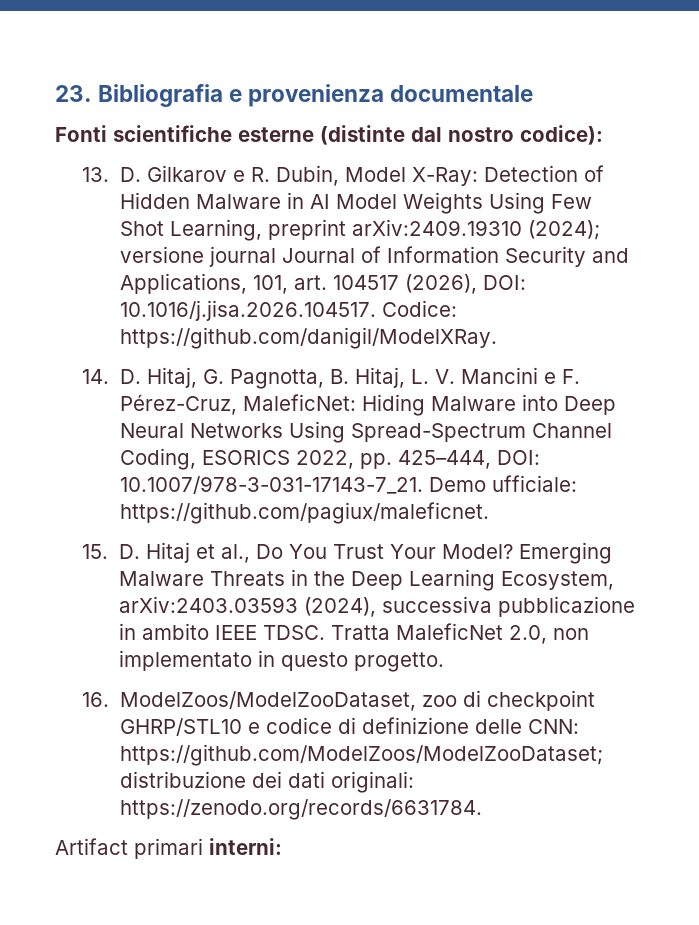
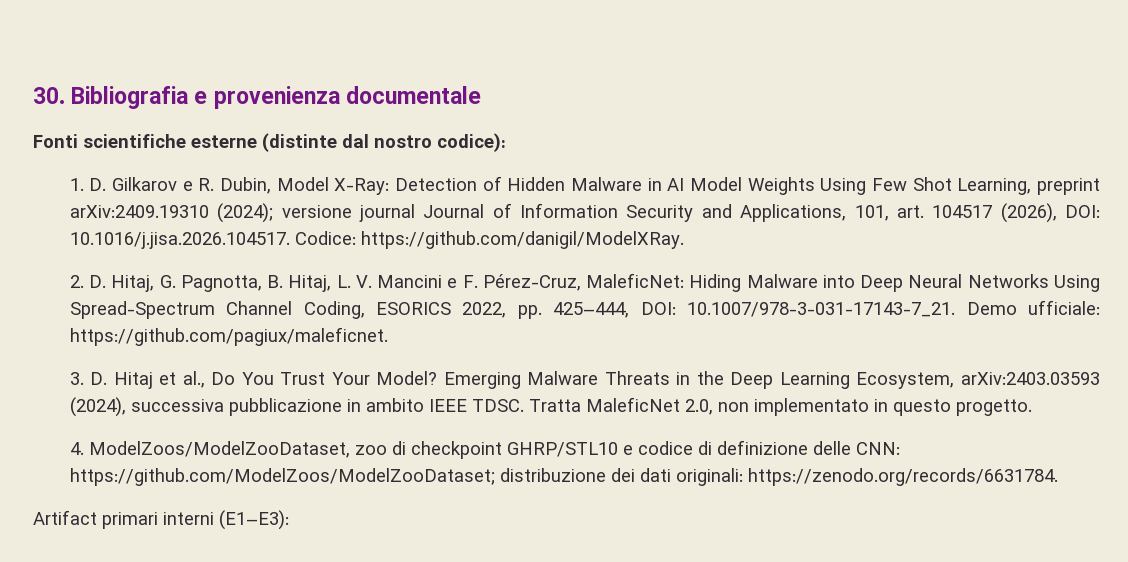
- 23. Bibliografia e provenienza documentale
+ 30. Bibliografia e provenienza documentale
- 13. D. Gilkarov e R. Dubin, Model X-Ray: Detection of Hidden Malware in AI Model Weights Using Few Shot Learning, preprint arXiv:2409.19310 (2024); versione journal Journal of Information Security and Applications, 101, art. 104517 (2026), DOI: 10.1016/j.jisa.2026.104517. Codice: https://github.com/danigil/ModelXRay.
+ 1. D. Gilkarov e R. Dubin, Model X-Ray: Detection of Hidden Malware in AI Model Weights Using Few Shot Learning, preprint arXiv:2409.19310 (2024); versione journal Journal of Information Security and Applications, 101, art. 104517 (2026), DOI: 10.1016/j.jisa.2026.104517. Codice: https://github.com/danigil/ModelXRay.
- 14. D. Hitaj, G. Pagnotta, B. Hitaj, L. V. Mancini e F. Pérez-Cruz, MaleficNet: Hiding Malware into Deep Neural Networks Using Spread-Spectrum Channel Coding, ESORICS 2022, pp. 425–444, DOI: 10.1007/978-3-031-17143-7_21. Demo ufficiale: https://github.com/pagiux/maleficnet.
+ 2. D. Hitaj, G. Pagnotta, B. Hitaj, L. V. Mancini e F. Pérez-Cruz, MaleficNet: Hiding Malware into Deep Neural Networks Using Spread-Spectrum Channel Coding, ESORICS 2022, pp. 425–444, DOI: 10.1007/978-3-031-17143-7_21. Demo ufficiale: https://github.com/pagiux/maleficnet.
- 15. D. Hitaj et al., Do You Trust Your Model?
+ 3. D. Hitaj et al., Do You Trust Your Model?
- 16. ModelZoos/ModelZooDataset, zoo di checkpoint GHRP/STL10 e codice di definizione delle CNN: https://github.com/ModelZoos/ModelZooDataset; distribuzione dei dati originali: https://zenodo.org/records/6631784.
+ 4. ModelZoos/ModelZooDataset, zoo di checkpoint GHRP/STL10 e codice di definizione delle CNN: https://github.com/ModelZoos/ModelZooDataset; distribuzione dei dati originali: https://zenodo.org/records/6631784.
- Artifact primari interni:
+ Artifact primari interni (E1–E3):

